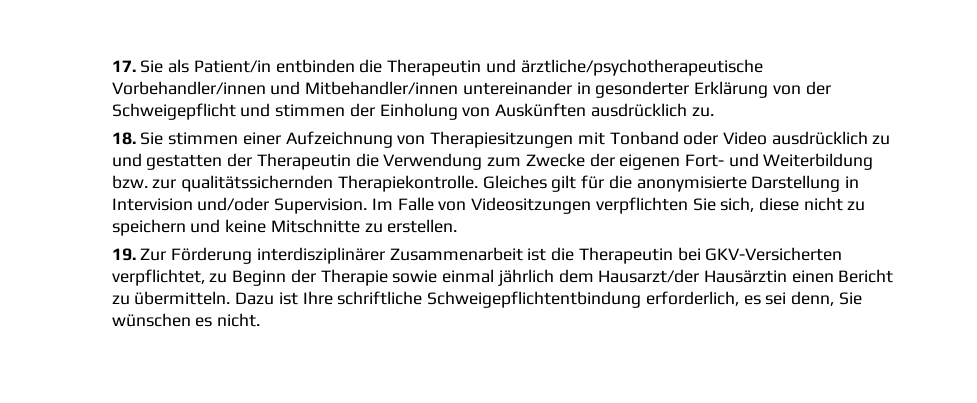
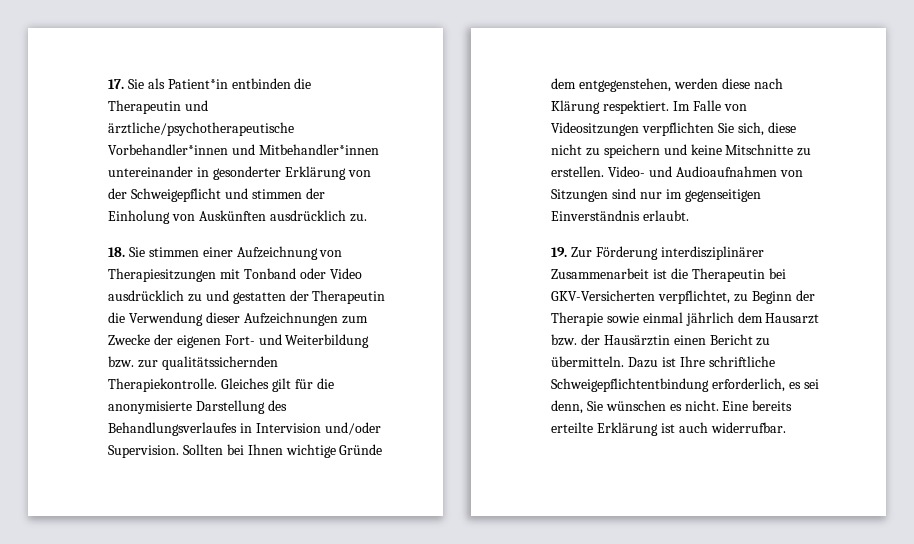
- 17. Sie als Patient/in entbinden die Therapeutin und ärztliche/psychotherapeutische Vorbehandler/innen und Mitbehandler/innen untereinander in gesonderter Erklärung von der Schweigepflicht und stimmen der Einholung von Auskünften ausdrücklich zu.
+ 17. Sie als Patient*in entbinden die Therapeutin und ärztliche/psychotherapeutische Vorbehandler*innen und Mitbehandler*innen untereinander in gesonderter Erklärung von der Schweigepflicht und stimmen der Einholung von Auskünften ausdrücklich zu.
- 18. Sie stimmen einer Aufzeichnung von Therapiesitzungen mit Tonband oder Video ausdrücklich zu und gestatten der Therapeutin die Verwendung zum Zwecke der eigenen Fort- und Weiterbildung bzw. zur qualitätssichernden Therapiekontrolle.
+ 18. Sie stimmen einer Aufzeichnung von Therapiesitzungen mit Tonband oder Video ausdrücklich zu und gestatten der Therapeutin die Verwendung dieser Aufzeichnungen zum Zwecke der eigenen Fort- und Weiterbildung bzw. zur qualitätssichernden Therapiekontrolle.
- Gleiches gilt für die anonymisierte Darstellung in Intervision und/oder Supervision.
+ Gleiches gilt für die anonymisierte Darstellung des Behandlungsverlaufes in Intervision und/oder Supervision.
+ Sollten bei Ihnen wichtige Gründe dem entgegenstehen, werden diese nach Klärung respektiert.
+ Video- und Audioaufnahmen von Sitzungen sind nur im gegenseitigen Einverständnis erlaubt.
- 19. Zur Förderung interdisziplinärer Zusammenarbeit ist die Therapeutin bei GKV-Versicherten verpflichtet, zu Beginn der Therapie sowie einmal jährlich dem Hausarzt/der Hausärztin einen Bericht zu übermitteln.
+ 19. Zur Förderung interdisziplinärer Zusammenarbeit ist die Therapeutin bei GKV-Versicherten verpflichtet, zu Beginn der Therapie sowie einmal jährlich dem Hausarzt bzw. der Hausärztin einen Bericht zu übermitteln.
+ Eine bereits erteilte Erklärung ist auch widerrufbar.

